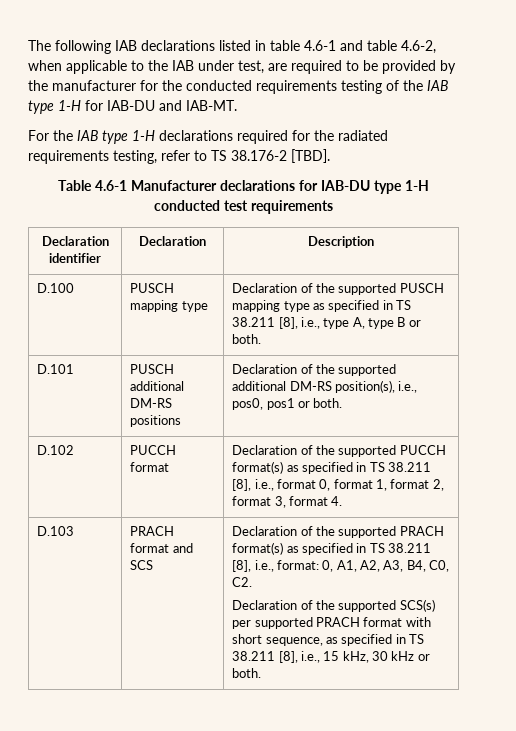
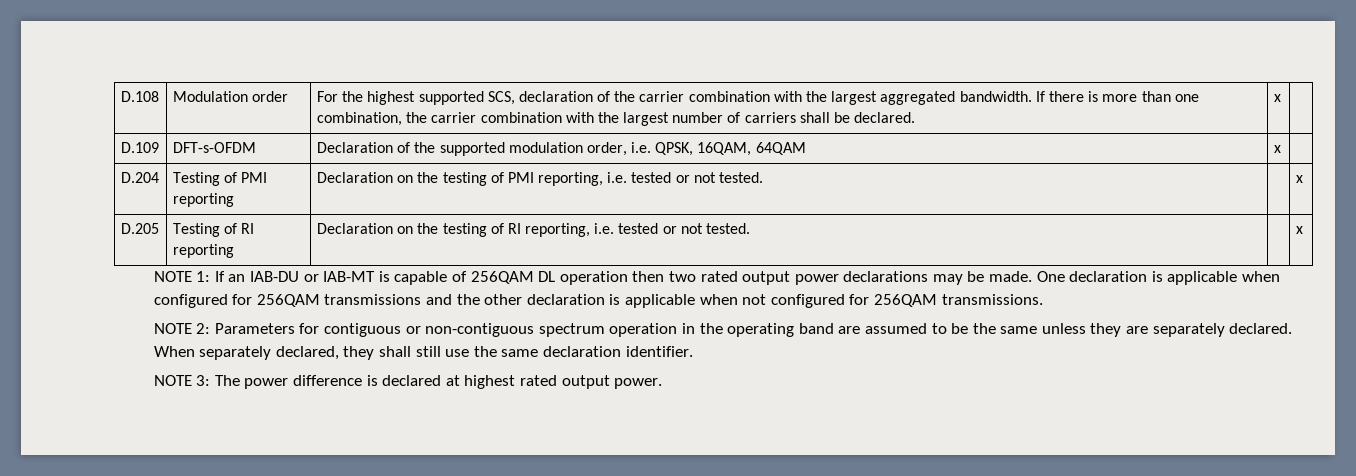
- The following IAB declarations listed in table 4.6-1 and table 4.6-2, when applicable to the IAB under test, are required to be provided by the manufacturer for the conducted requirements testing of the IAB type 1-H for IAB-DU and IAB-MT.
- For the IAB type 1-H declarations required for the radiated requirements testing, refer to TS 38.176-2 [TBD].
- Table 4.6-1 Manufacturer declarations for IAB-DU type 1-H conducted test requirements
- Declaration identifier | Declaration | Description
- D.100 | PUSCH mapping type | Declaration of the supported PUSCH mapping type as specified in TS 38.211 [8], i.e., type A, type B or both.
- D.101 | PUSCH additional DM-RS positions | Declaration of the supported additional DM-RS position(s), i.e., pos0, pos1 or both.
- D.102 | PUCCH format | Declaration of the supported PUCCH format(s) as specified in TS 38.211 [8], i.e., format 0, format 1, format 2, format 3, format 4.
- D.103 | PRACH format and SCS | Declaration of the supported PRACH format(s) as specified in TS 38.211 [8], i.e., format: 0, A1, A2, A3, B4, C0, C2.
- Declaration of the supported SCS(s) per supported PRACH format with short sequence, as specified in TS 38.211 [8], i.e., 15 kHz, 30 kHz or both.
+ D.108 | Modulation order | For the highest supported SCS, declaration of the carrier combination with the largest aggregated bandwidth. If there is more than one combination, the carrier combination with the largest number of carriers shall be declared. | x |
+ D.109 | DFT-s-OFDM | Declaration of the supported modulation order, i.e. QPSK, 16QAM, 64QAM | x |
+ D.204 | Testing of PMI reporting | Declaration on the testing of PMI reporting, i.e. tested or not tested. | | x
+ D.205 | Testing of RI reporting | Declaration on the testing of RI reporting, i.e. tested or not tested. | | x
+ NOTE 1: If an IAB-DU or IAB-MT is capable of 256QAM DL operation then two rated output power declarations may be made. One declaration is applicable when configured for 256QAM transmissions and the other declaration is applicable when not configured for 256QAM transmissions.
+ NOTE 2: Parameters for contiguous or non-contiguous spectrum operation in the operating band are assumed to be the same unless they are separately declared. When separately declared, they shall still use the same declaration identifier.
+ NOTE 3: The power difference is declared at highest rated output power.

